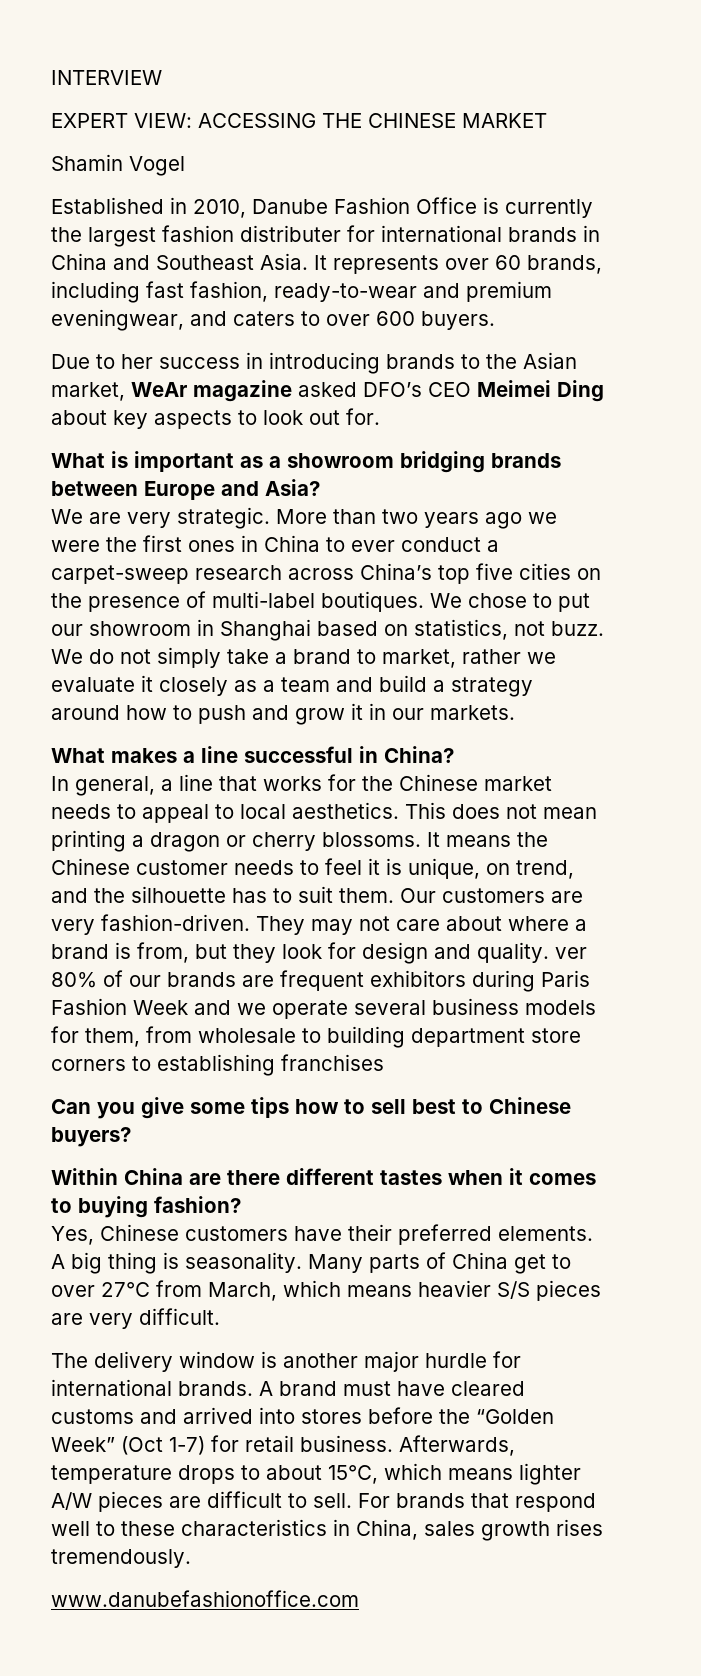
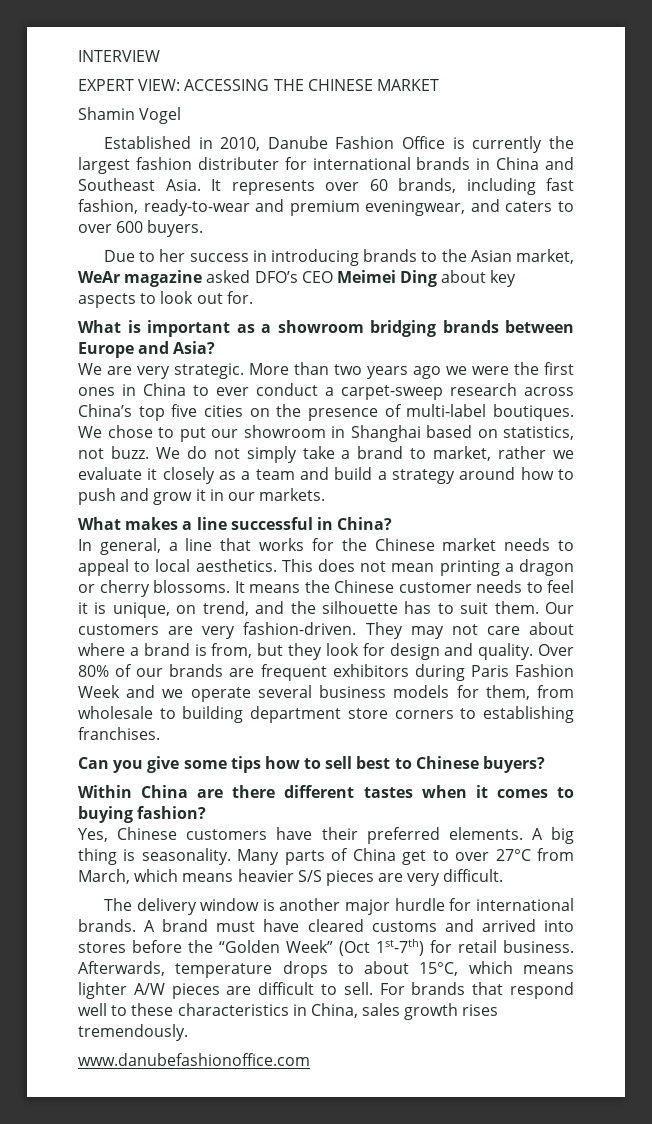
- They may not care about where a brand is from, but they look for design and quality. ver 80% of our brands are frequent exhibitors during Paris Fashion Week and we operate several business models for them, from wholesale to building department store corners to establishing franchises
+ They may not care about where a brand is from, but they look for design and quality. Over 80% of our brands are frequent exhibitors during Paris Fashion Week and we operate several business models for them, from wholesale to building department store corners to establishing franchises.
- A brand must have cleared customs and arrived into stores before the “Golden Week” (Oct 1-7) for retail business.
+ A brand must have cleared customs and arrived into stores before the “Golden Week” (Oct 1st-7th) for retail business.

